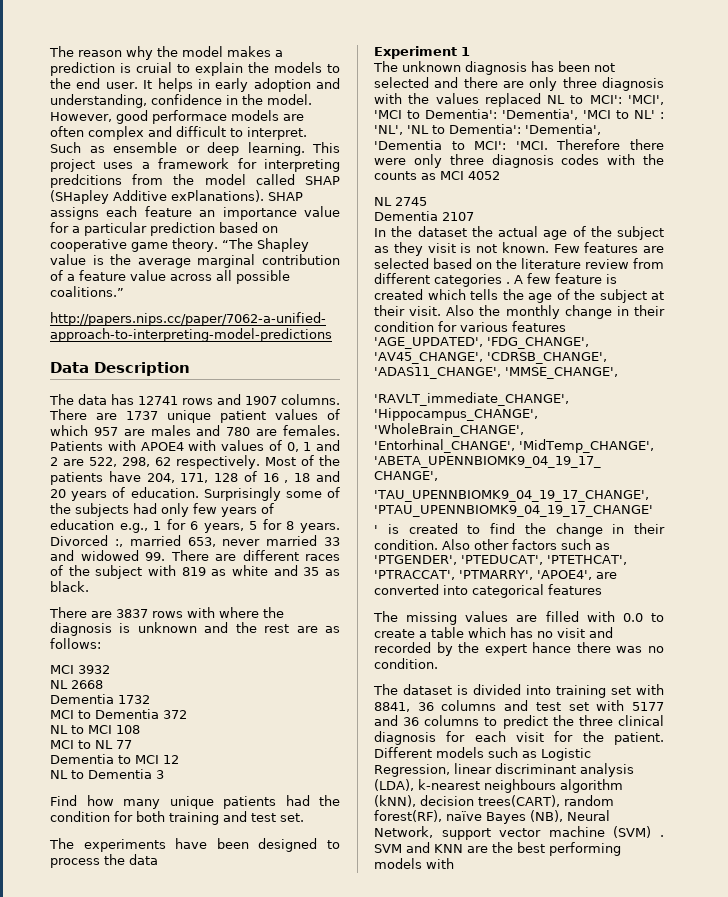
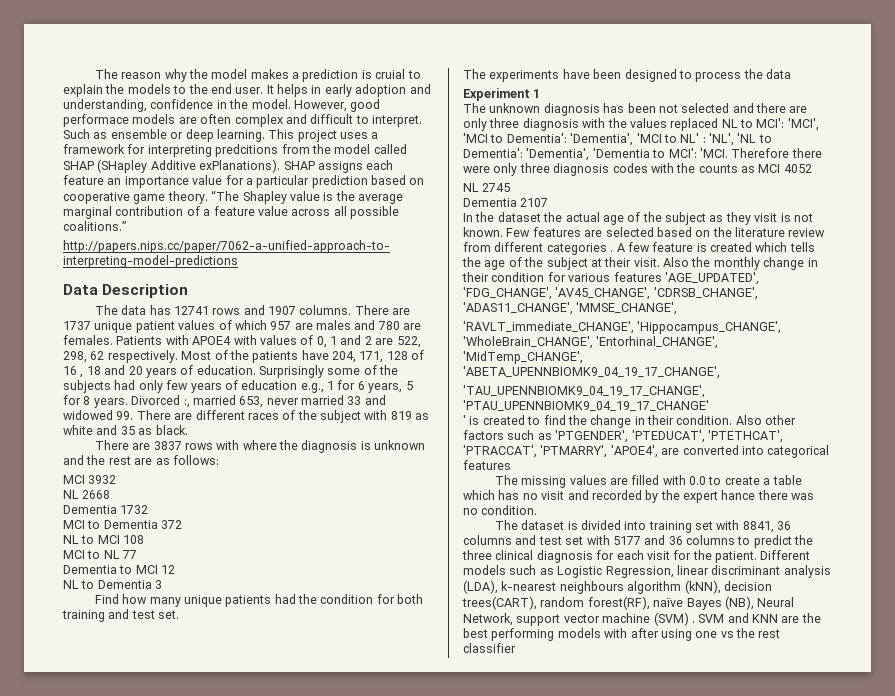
- SVM and KNN are the best performing models with
+ SVM and KNN are the best performing models with after using one vs the rest classifier

